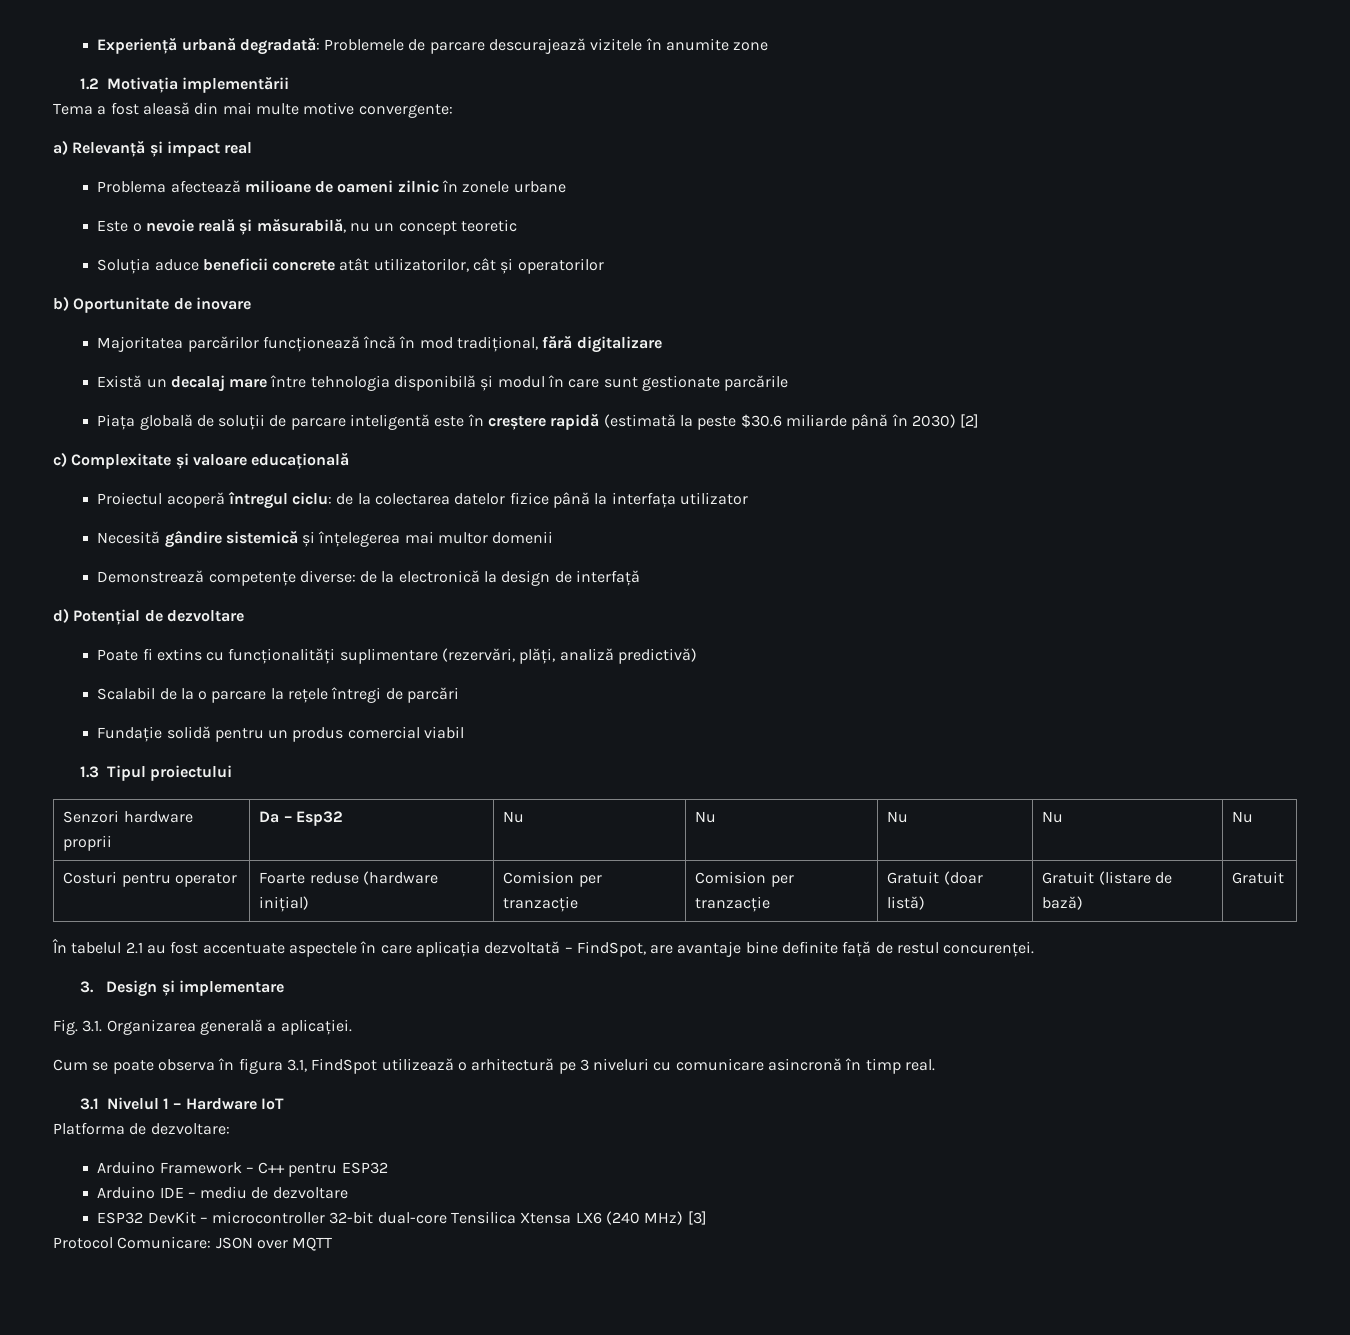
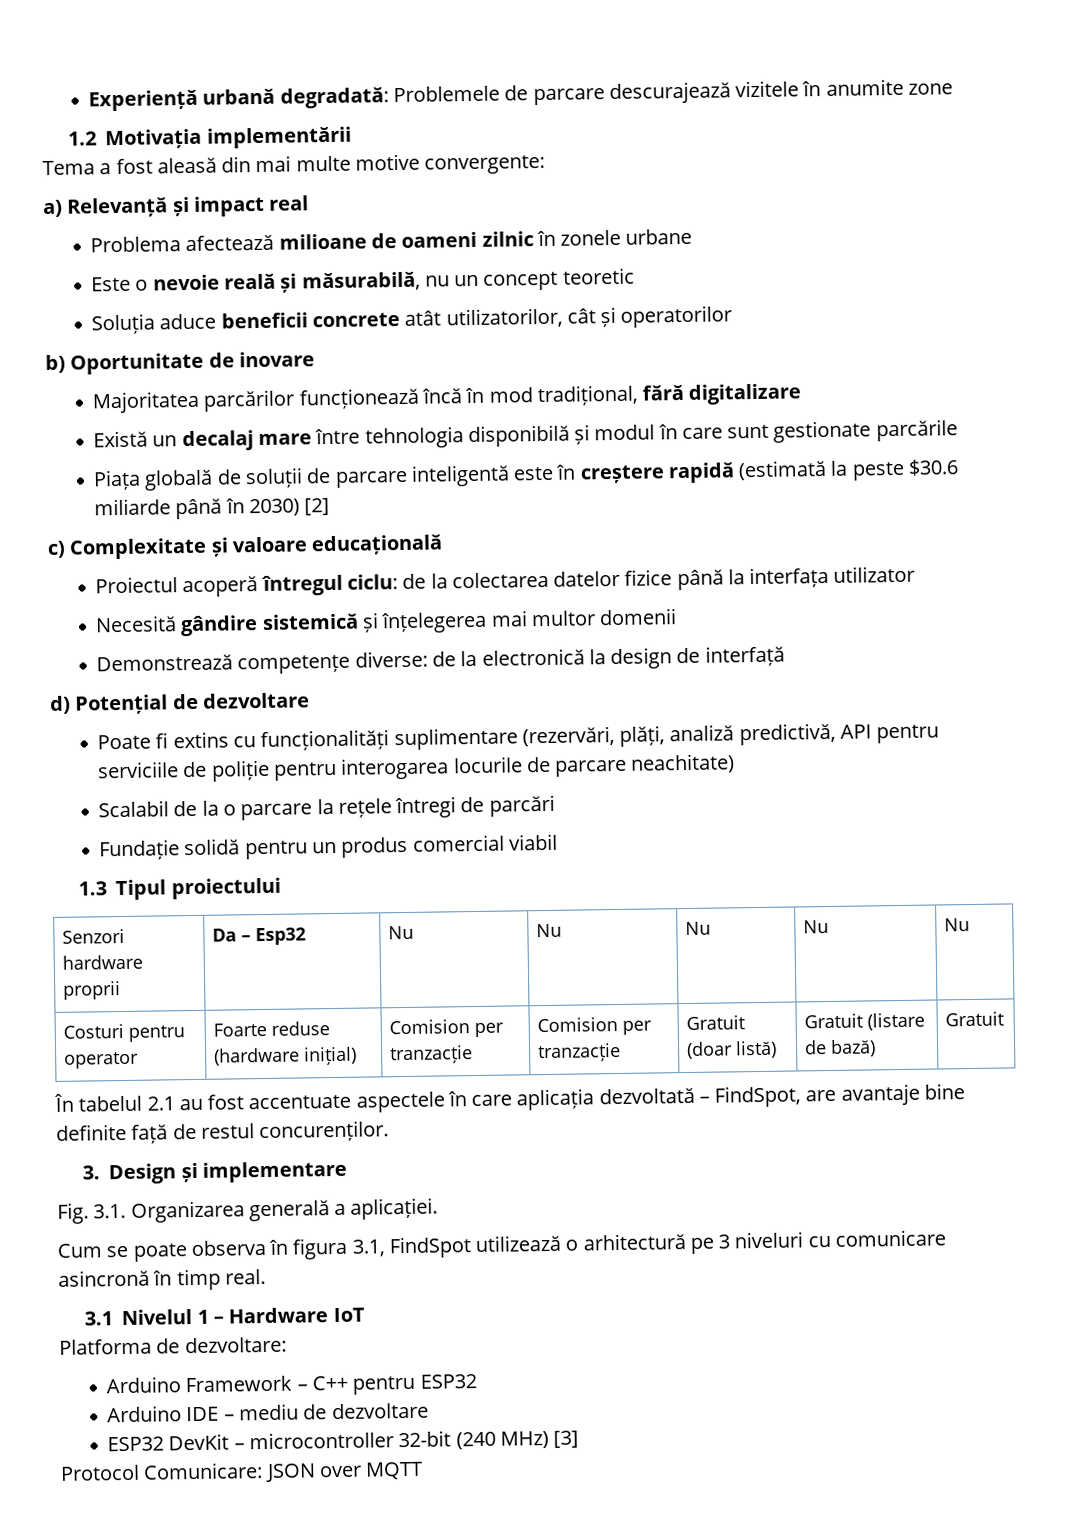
- Poate fi extins cu funcționalități suplimentare (rezervări, plăți, analiză predictivă)
+ Poate fi extins cu funcționalități suplimentare (rezervări, plăți, analiză predictivă, API pentru serviciile de poliție pentru interogarea locurile de parcare neachitate)
- În tabelul 2.1 au fost accentuate aspectele în care aplicația dezvoltată – FindSpot, are avantaje bine definite față de restul concurenței.
+ În tabelul 2.1 au fost accentuate aspectele în care aplicația dezvoltată – FindSpot, are avantaje bine definite față de restul concurenților.
- ESP32 DevKit – microcontroller 32-bit dual-core Tensilica Xtensa LX6 (240 MHz) [3]
+ ESP32 DevKit – microcontroller 32-bit (240 MHz) [3]

